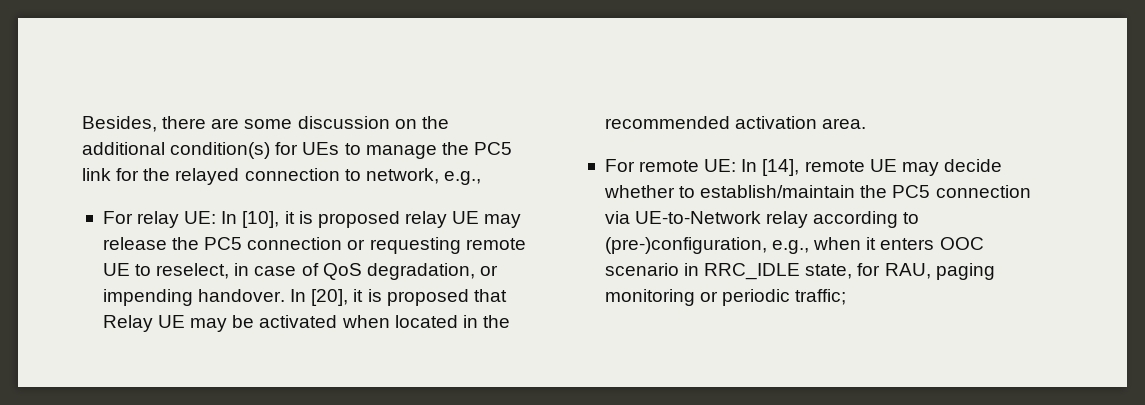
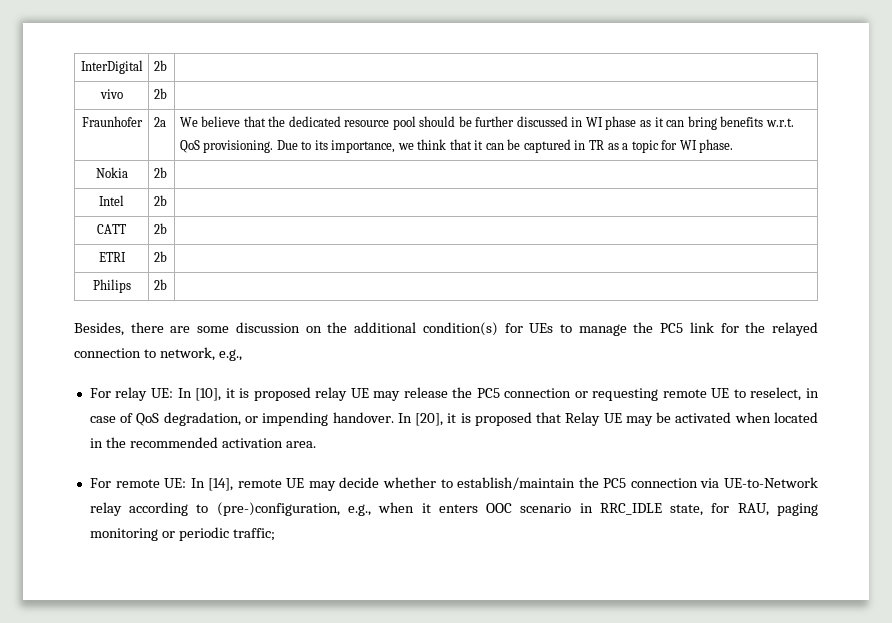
+ InterDigital | 2b |
+ vivo | 2b |
+ Fraunhofer | 2a | We believe that the dedicated resource pool should be further discussed in WI phase as it can bring benefits w.r.t. QoS provisioning. Due to its importance, we think that it can be captured in TR as a topic for WI phase.
+ Nokia | 2b |
+ Intel | 2b |
+ CATT | 2b |
+ ETRI | 2b |
+ Philips | 2b |

